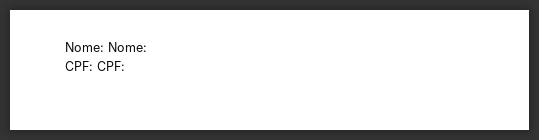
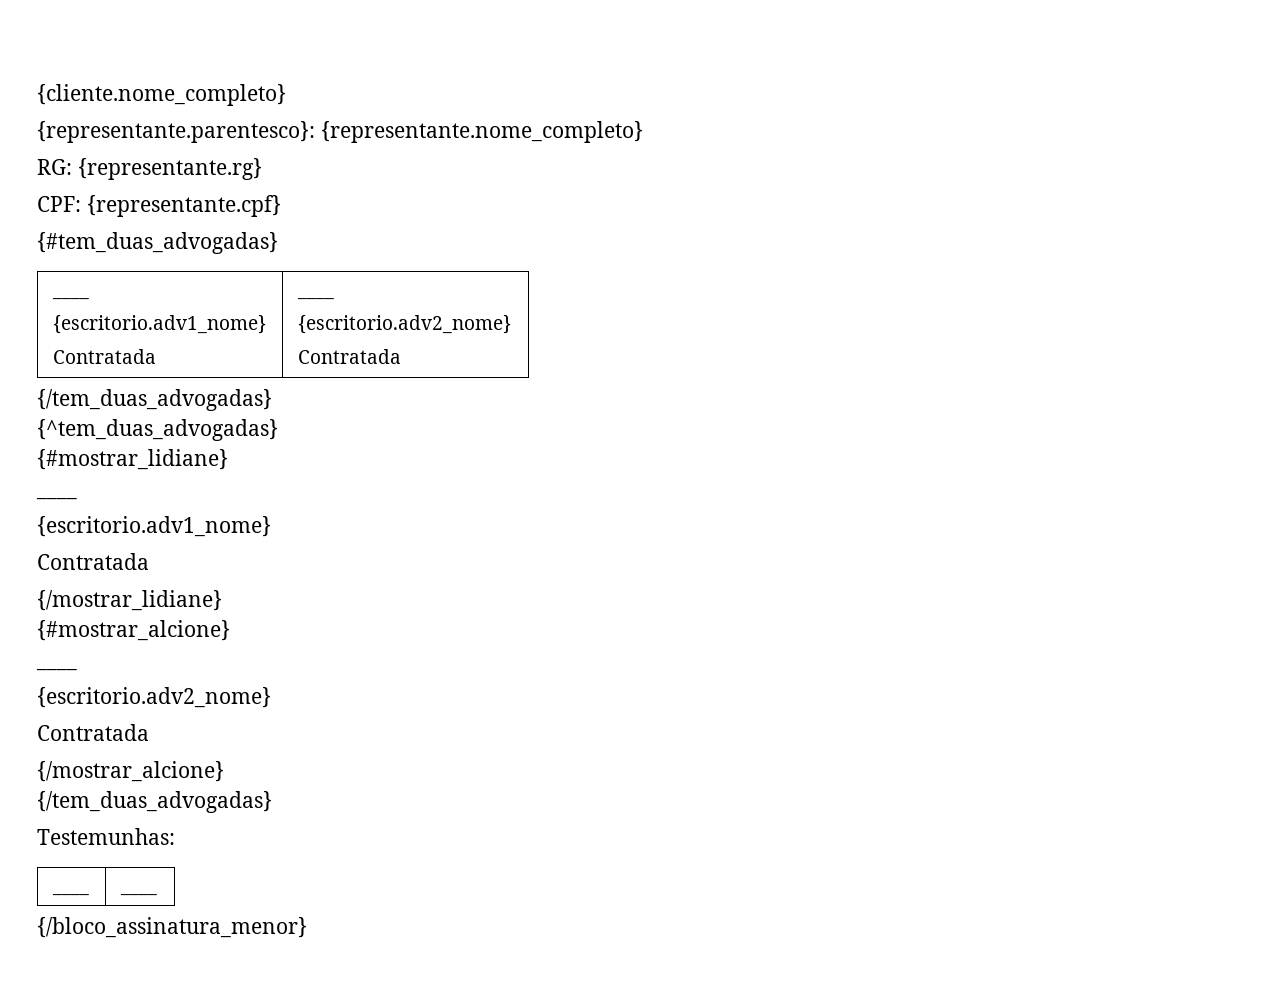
- Nome: Nome:
- CPF: CPF:
+ {cliente.nome_completo}
+ {representante.parentesco}: {representante.nome_completo}
+ RG: {representante.rg}
+ CPF: {representante.cpf}
+ {#tem_duas_advogadas}
+ ____
+ {escritorio.adv1_nome}
+ Contratada | ____
+ {escritorio.adv2_nome}
+ Contratada
+ {/tem_duas_advogadas}
+ {^tem_duas_advogadas}
+ {#mostrar_lidiane}
+ ____
+ {escritorio.adv1_nome}
+ Contratada
+ {/mostrar_lidiane}
+ {#mostrar_alcione}
+ ____
+ {escritorio.adv2_nome}
+ Contratada
+ {/mostrar_alcione}
+ {/tem_duas_advogadas}
+ Testemunhas:
+ ____ | ____
+ {/bloco_assinatura_menor}

